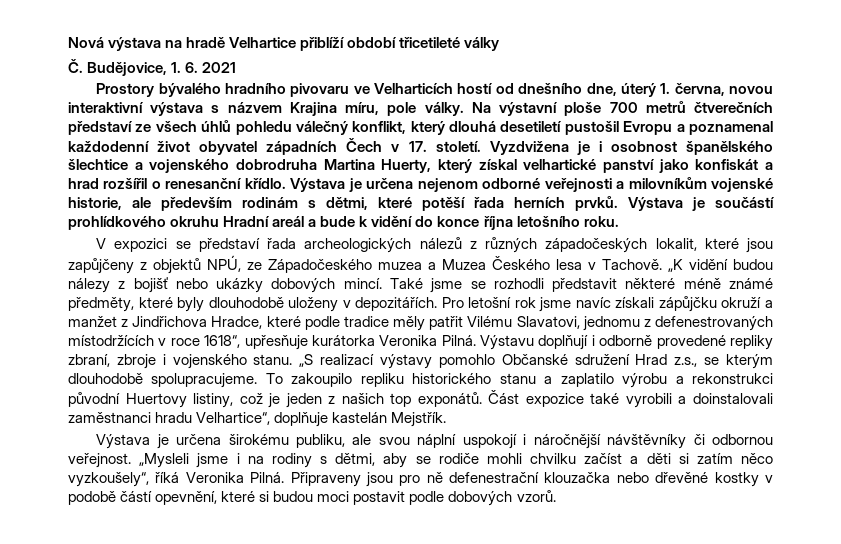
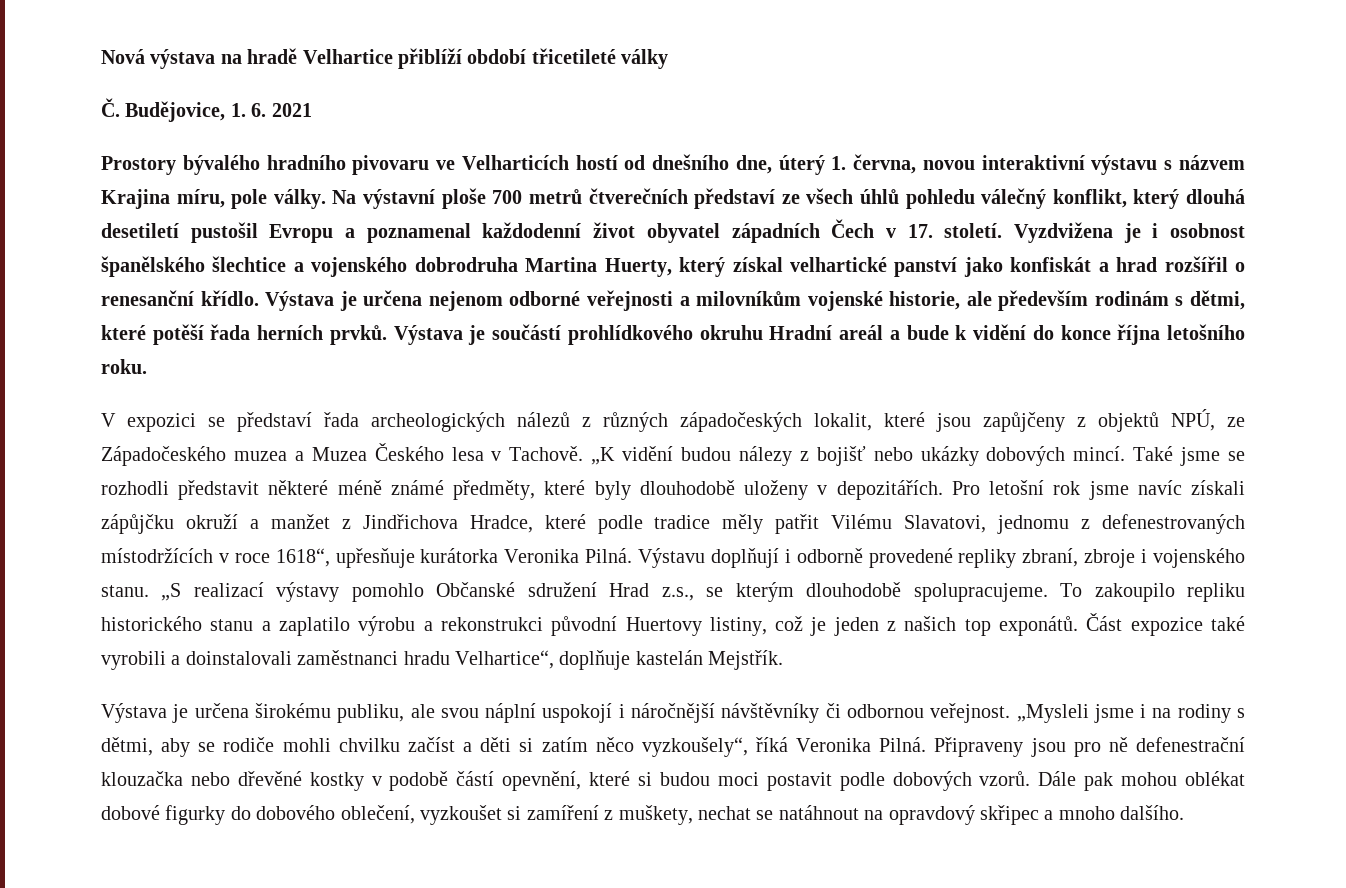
- Prostory bývalého hradního pivovaru ve Velharticích hostí od dnešního dne, úterý 1. června, novou interaktivní výstava s názvem Krajina míru, pole války.
+ Prostory bývalého hradního pivovaru ve Velharticích hostí od dnešního dne, úterý 1. června, novou interaktivní výstavu s názvem Krajina míru, pole války.
+ Dále pak mohou oblékat dobové figurky do dobového oblečení, vyzkoušet si zamíření z muškety, nechat se natáhnout na opravdový skřipec a mnoho dalšího.

